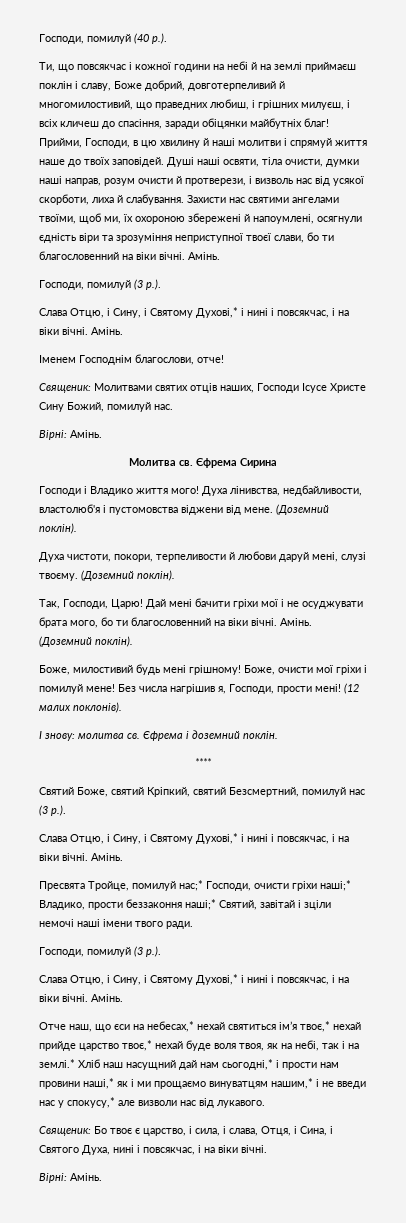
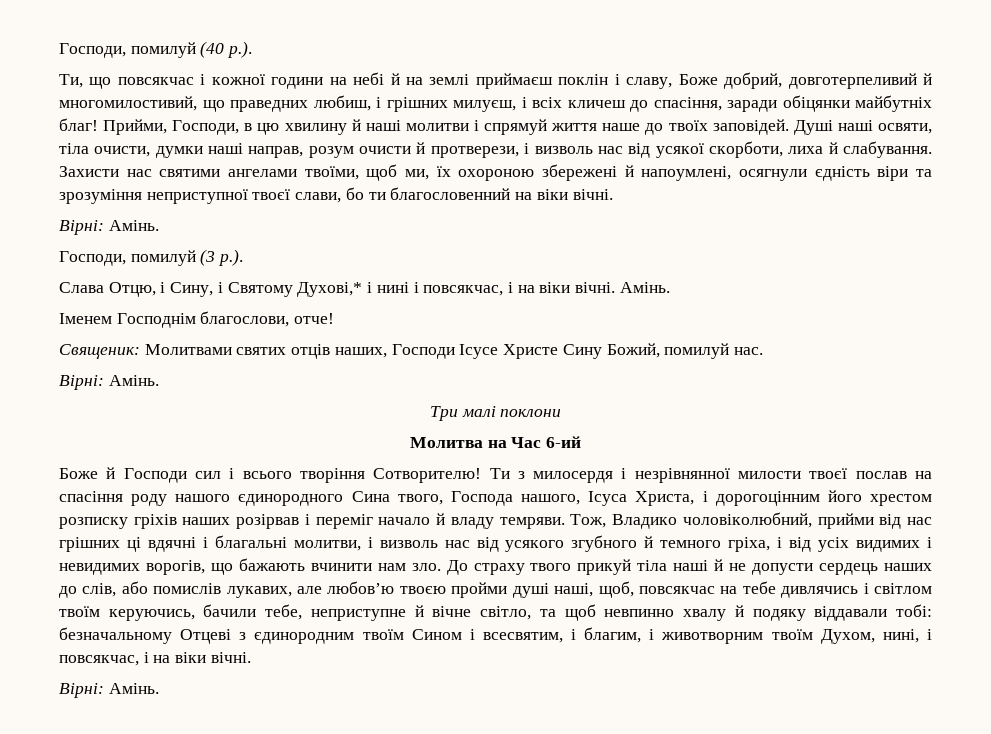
- Захисти нас святими ангелами твоїми, щоб ми, їх охороною збережені й напоумлені, осягнули єдність віри та зрозуміння неприступної твоєї слави, бо ти благословенний на віки вічні. Амінь.
+ Захисти нас святими ангелами твоїми, щоб ми, їх охороною збережені й напоумлені, осягнули єдність віри та зрозуміння неприступної твоєї слави, бо ти благословенний на віки вічні.
+ Вірні: Амінь.
- Молитва св. Єфрема Сирина
- Господи і Владико життя мого! Духа лінивства, недбайливости, властолюб'я і пустомовства віджени від мене. (Доземний поклін).
- Духа чистоти, покори, терпеливости й любови даруй мені, слузі твоєму. (Доземний поклін).
- Так, Господи, Царю! Дай мені бачити гріхи мої і не осуджувати брата мого, бо ти благословенний на віки вічні. Амінь. (Доземний поклін).
- Боже, милостивий будь мені грішному! Боже, очисти мої гріхи і помилуй мене! Без числа нагрішив я, Господи, прости мені! (12 малих поклонів).
- І знову: молитва св. Єфрема і доземний поклін.
- ****
- Святий Боже, святий Кріпкий, святий Безсмертний, помилуй нас (3 р.).
- Слава Отцю, і Сину, і Святому Духові,* і нині і повсякчас, і на віки вічні. Амінь.
- Пресвята Тройце, помилуй нас;* Господи, очисти гріхи наші;* Владико, прости беззаконня наші;* Святий, завітай і зціли немочі наші імени твого ради.
- Господи, помилуй (3 р.).
- Слава Отцю, і Сину, і Святому Духові,* і нині і повсякчас, і на віки вічні. Амінь.
- Отче наш, що єси на небесах,* нехай святиться ім’я твоє,* нехай прийде царство твоє,* нехай буде воля твоя, як на небі, так і на землі.* Хліб наш насущний дай нам сьогодні,* і прости нам провини наші,* як і ми прощаємо винуватцям нашим,* і не введи нас у спокусу,* але визволи нас від лукавого.
- Священик: Бо твоє є царство, і сила, і слава, Отця, і Сина, і Святого Духа, нині і повсякчас, і на віки вічні.
+ Три малі поклони
+ Молитва на Час 6-ий
+ Боже й Господи сил і всього творіння Сотворителю! Ти з милосердя і незрівнянної милости твоєї послав на спасіння роду нашого єдинородного Сина твого, Господа нашого, Ісуса Христа, і дорогоцінним його хрестом розписку гріхів наших розірвав і переміг начало й владу темряви. Тож, Владико чоловіколюбний, прийми від нас грішних ці вдячні і благальні молитви, і визволь нас від усякого згубного й темного гріха, і від усіх видимих і невидимих ворогів, що бажають вчинити нам зло. До страху твого прикуй тіла наші й не допусти сердець наших до слів, або помислів лукавих, але любов’ю твоєю пройми душі наші, щоб, повсякчас на тебе дивлячись і світлом твоїм керуючись, бачили тебе, неприступне й вічне світло, та щоб невпинно хвалу й подяку віддавали тобі: безначальному Отцеві з єдинородним твоїм Сином і всесвятим, і благим, і животворним твоїм Духом, нині, і повсякчас, і на віки вічні.

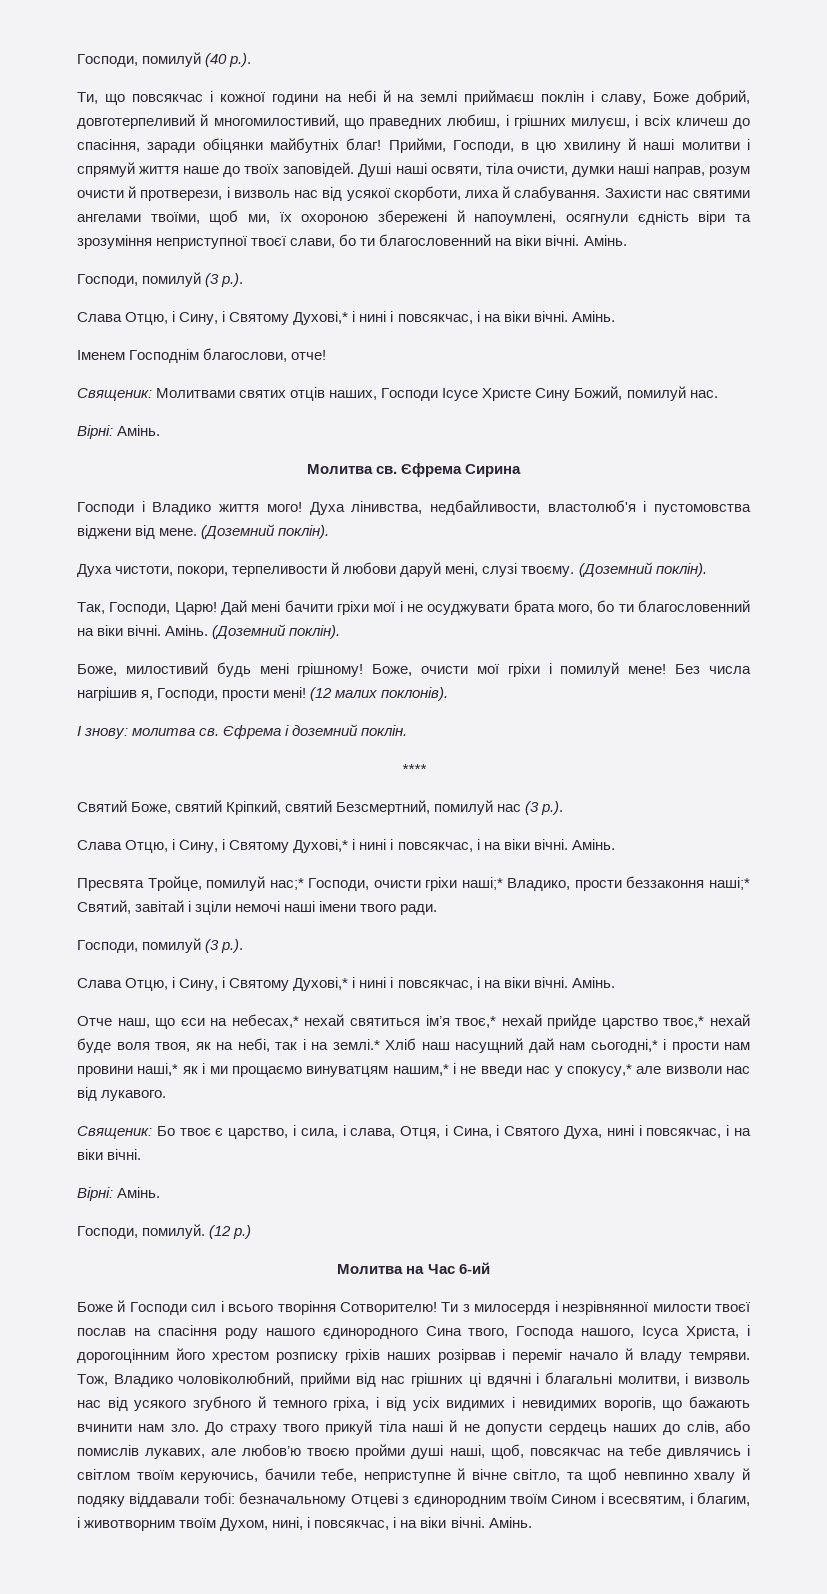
- Захисти нас святими ангелами твоїми, щоб ми, їх охороною збережені й напоумлені, осягнули єдність віри та зрозуміння неприступної твоєї слави, бо ти благословенний на віки вічні.
- Вірні: Амінь.
+ Захисти нас святими ангелами твоїми, щоб ми, їх охороною збережені й напоумлені, осягнули єдність віри та зрозуміння неприступної твоєї слави, бо ти благословенний на віки вічні. Амінь.
- Три малі поклони
+ Молитва св. Єфрема Сирина
+ Господи і Владико життя мого! Духа лінивства, недбайливости, властолюб'я і пустомовства віджени від мене. (Доземний поклін).
+ Духа чистоти, покори, терпеливости й любови даруй мені, слузі твоєму. (Доземний поклін).
+ Так, Господи, Царю! Дай мені бачити гріхи мої і не осуджувати брата мого, бо ти благословенний на віки вічні. Амінь. (Доземний поклін).
+ Боже, милостивий будь мені грішному! Боже, очисти мої гріхи і помилуй мене! Без числа нагрішив я, Господи, прости мені! (12 малих поклонів).
+ І знову: молитва св. Єфрема і доземний поклін.
+ ****
+ Святий Боже, святий Кріпкий, святий Безсмертний, помилуй нас (3 р.).
+ Слава Отцю, і Сину, і Святому Духові,* і нині і повсякчас, і на віки вічні. Амінь.
+ Пресвята Тройце, помилуй нас;* Господи, очисти гріхи наші;* Владико, прости беззаконня наші;* Святий, завітай і зціли немочі наші імени твого ради.
+ Господи, помилуй (3 р.).
+ Слава Отцю, і Сину, і Святому Духові,* і нині і повсякчас, і на віки вічні. Амінь.
+ Отче наш, що єси на небесах,* нехай святиться ім’я твоє,* нехай прийде царство твоє,* нехай буде воля твоя, як на небі, так і на землі.* Хліб наш насущний дай нам сьогодні,* і прости нам провини наші,* як і ми прощаємо винуватцям нашим,* і не введи нас у спокусу,* але визволи нас від лукавого.
+ Священик: Бо твоє є царство, і сила, і слава, Отця, і Сина, і Святого Духа, нині і повсякчас, і на віки вічні.
+ Вірні: Амінь.
+ Господи, помилуй. (12 р.)
- безначальному Отцеві з єдинородним твоїм Сином і всесвятим, і благим, і животворним твоїм Духом, нині, і повсякчас, і на віки вічні.
- Вірні: Амінь.
+ безначальному Отцеві з єдинородним твоїм Сином і всесвятим, і благим, і животворним твоїм Духом, нині, і повсякчас, і на віки вічні. Амінь.

